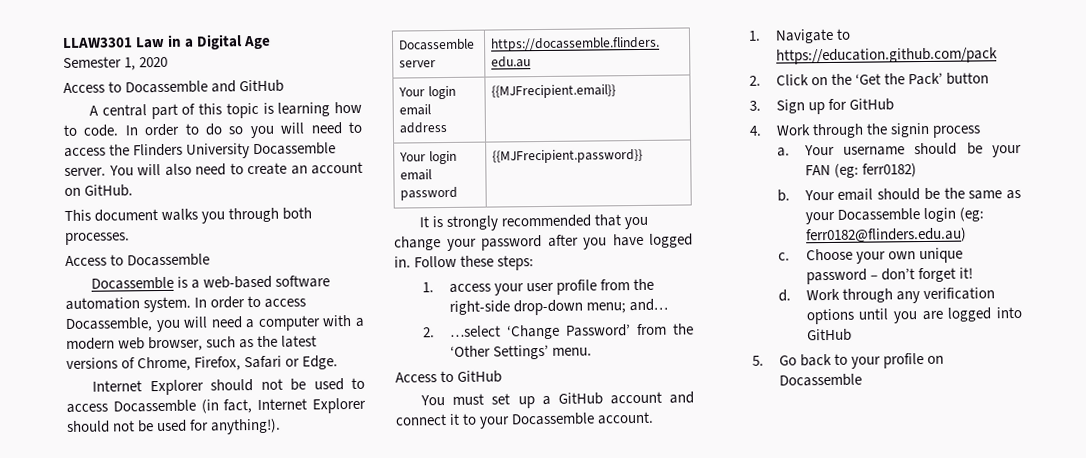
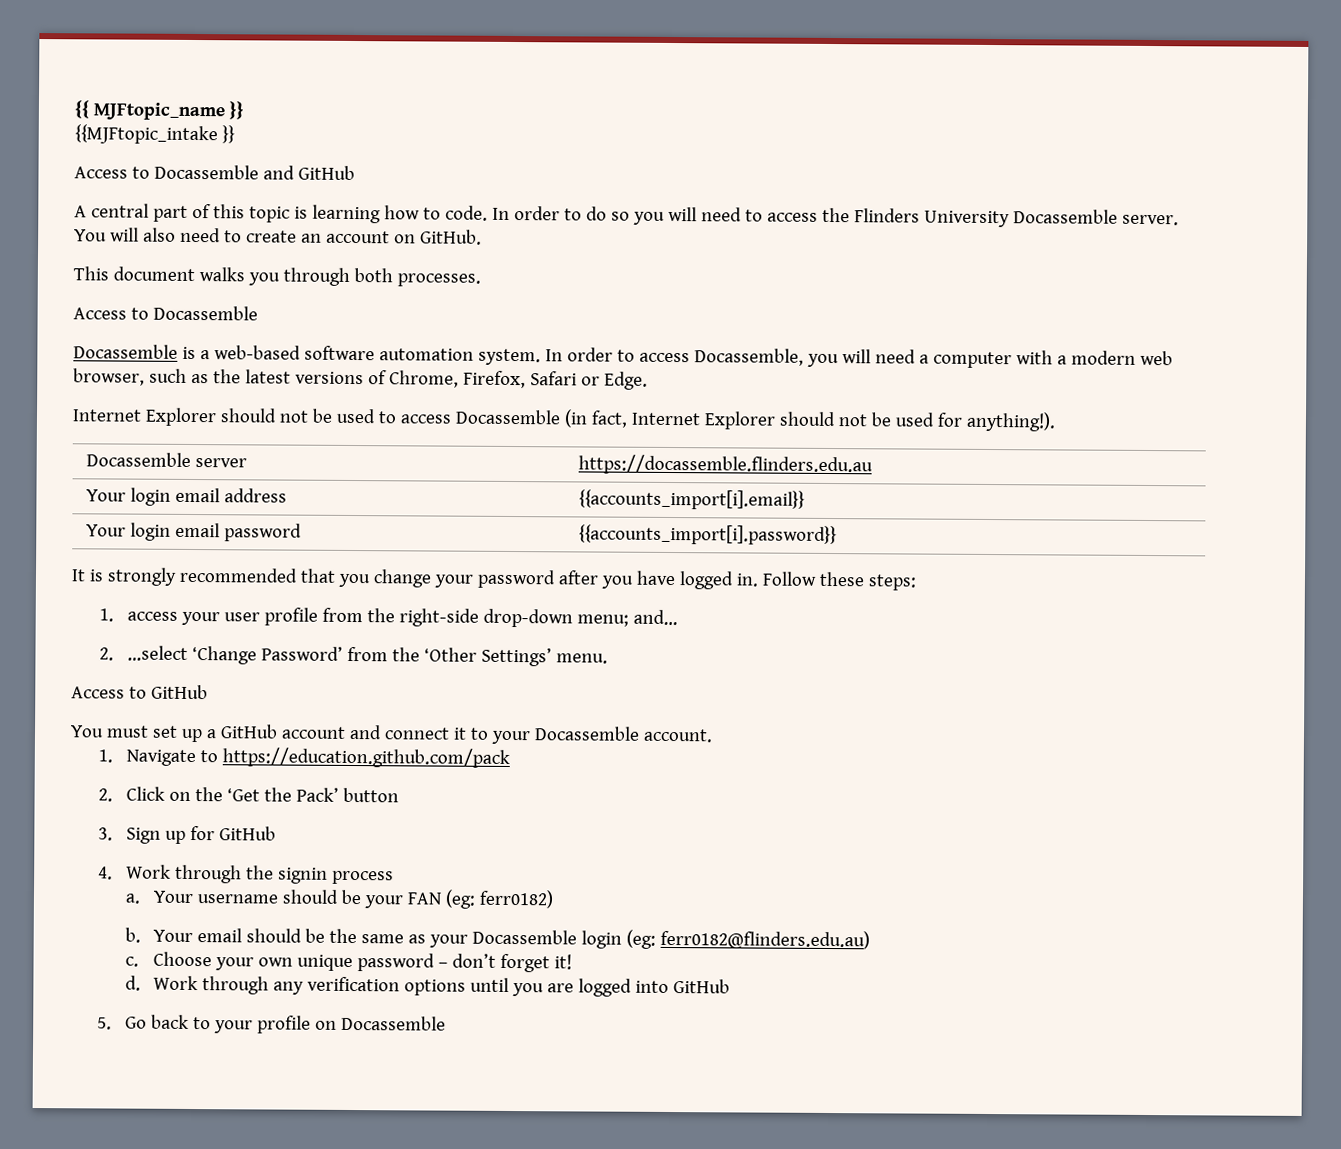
- LLAW3301 Law in a Digital Age
- Semester 1, 2020
+ {{ MJFtopic_name }}
+ {{MJFtopic_intake }}
- Your login email address | {{MJFrecipient.email}}
+ Your login email address | {{accounts_import[i].email}}
- Your login email password | {{MJFrecipient.password}}
+ Your login email password | {{accounts_import[i].password}}

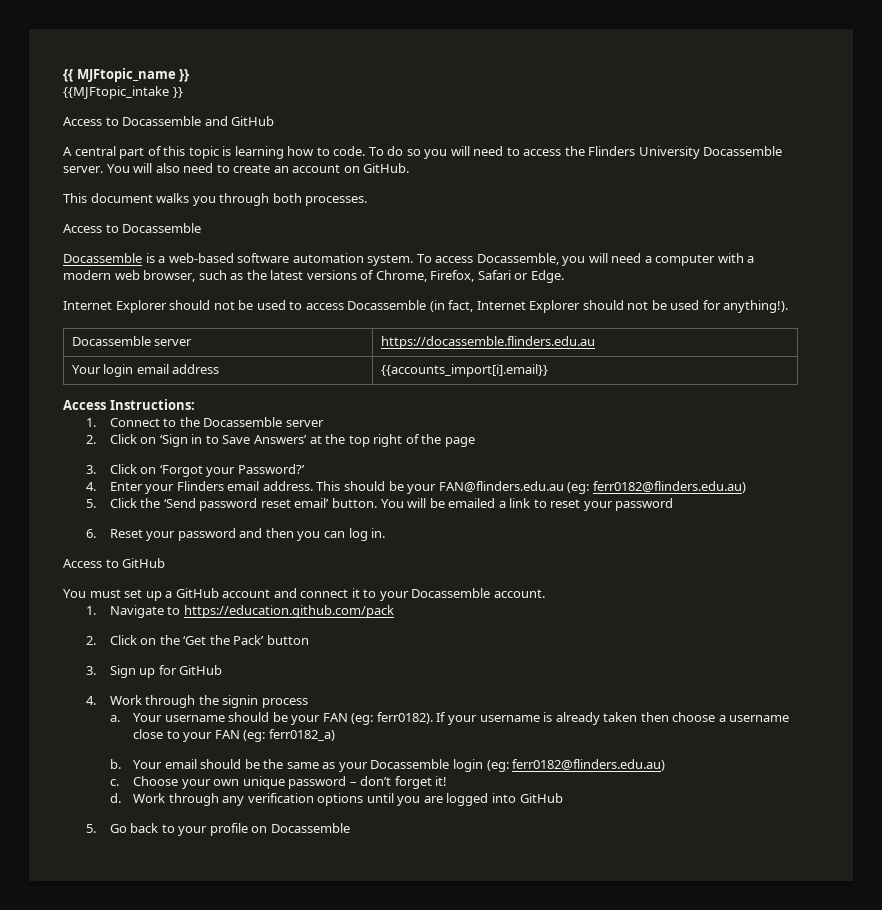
- In order to do so you will need to access the Flinders University Docassemble server.
+ To do so you will need to access the Flinders University Docassemble server.
- In order to access Docassemble, you will need a computer with a modern web browser, such as the latest versions of Chrome, Firefox, Safari or Edge.
+ To access Docassemble, you will need a computer with a modern web browser, such as the latest versions of Chrome, Firefox, Safari or Edge.
- Your login email password | {{accounts_import[i].password}}
- It is strongly recommended that you change your password after you have logged in. Follow these steps:
- 1. access your user profile from the right-side drop-down menu; and…
- 2. …select ‘Change Password’ from the ‘Other Settings’ menu.
+ Access Instructions:
+ 1. Connect to the Docassemble server
+ 2. Click on ‘Sign in to Save Answers’ at the top right of the page
+ 3. Click on ‘Forgot your Password?’
+ 4. Enter your Flinders email address. This should be your FAN@flinders.edu.au (eg: ferr0182@flinders.edu.au)
+ 5. Click the ‘Send password reset email’ button. You will be emailed a link to reset your password
+ 6. Reset your password and then you can log in.
- Your username should be your FAN (eg: ferr0182)
+ Your username should be your FAN (eg: ferr0182). If your username is already taken then choose a username close to your FAN (eg: ferr0182_a)

